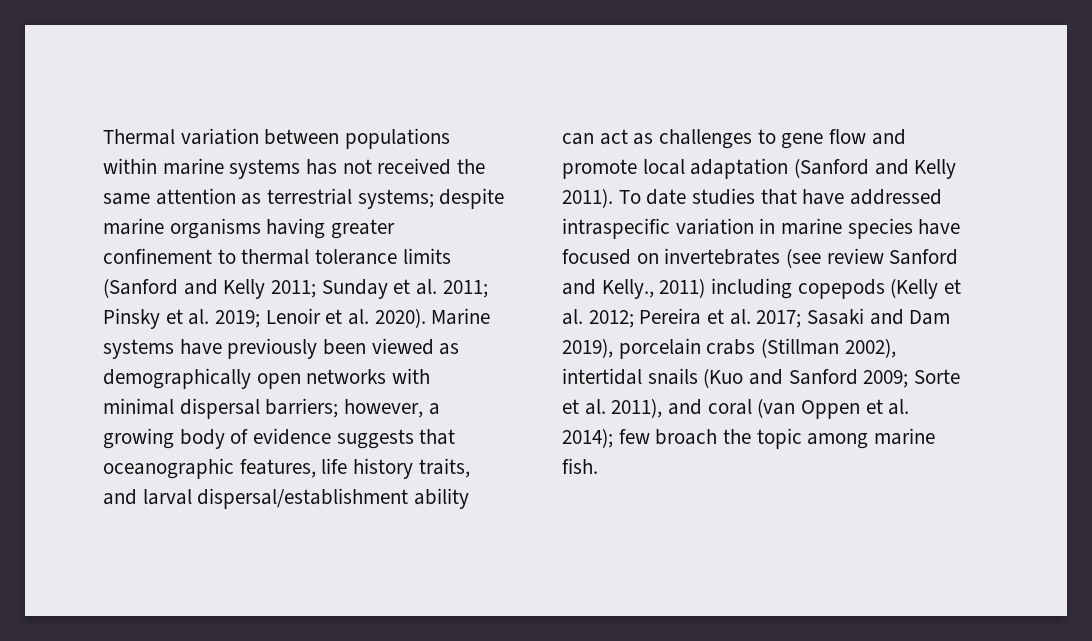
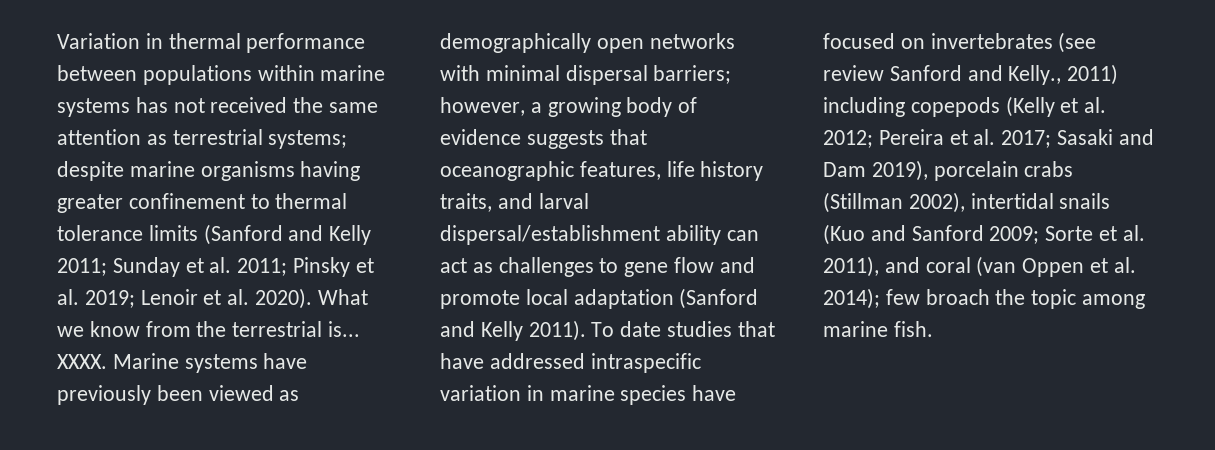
- Thermal variation between populations within marine systems has not received the same attention as terrestrial systems; despite marine organisms having greater confinement to thermal tolerance limits (Sanford and Kelly 2011; Sunday et al. 2011; Pinsky et al. 2019; Lenoir et al. 2020).
+ Variation in thermal performance between populations within marine systems has not received the same attention as terrestrial systems; despite marine organisms having greater confinement to thermal tolerance limits (Sanford and Kelly 2011; Sunday et al. 2011; Pinsky et al. 2019; Lenoir et al. 2020).
+ What we know from the terrestrial is... XXXX.

